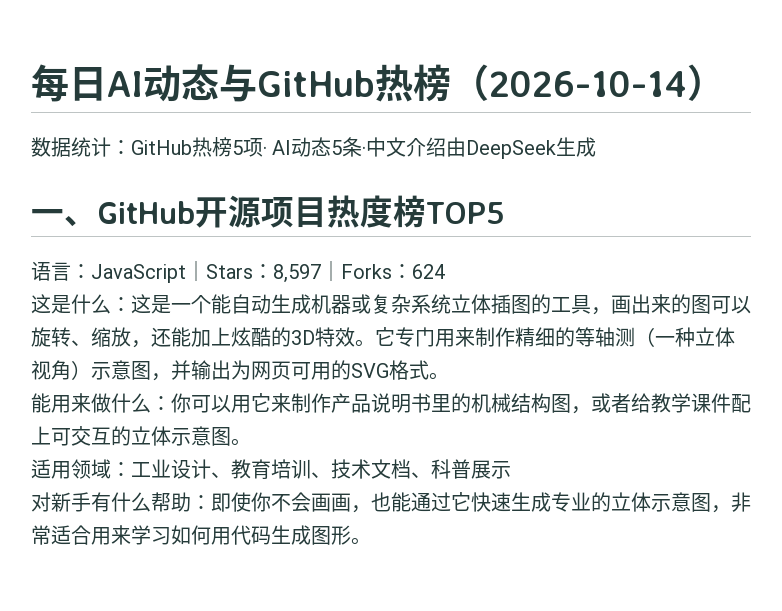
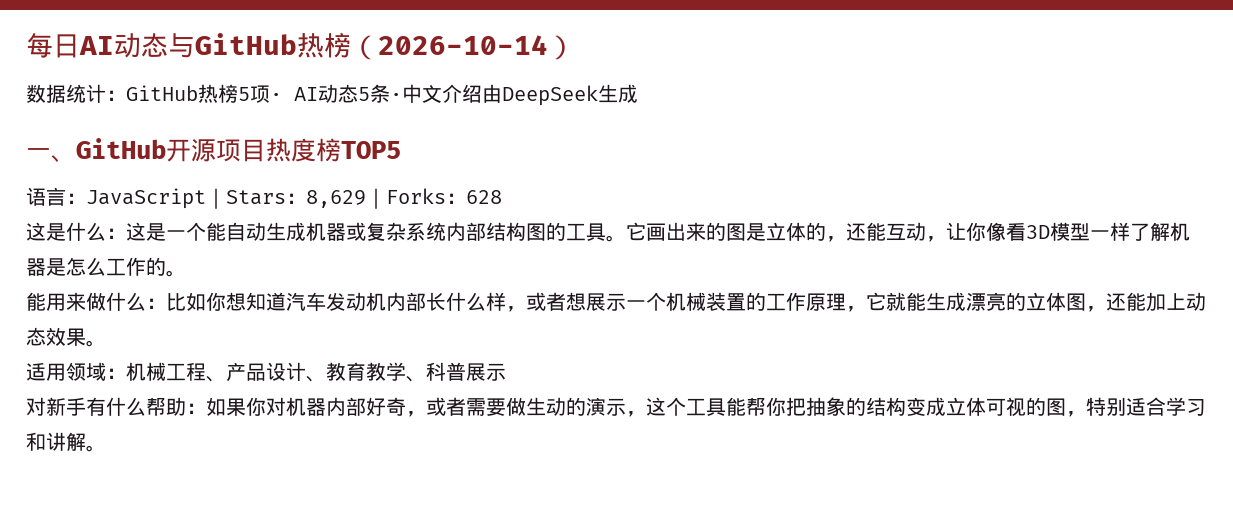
- 语言：JavaScript｜Stars：8,597｜Forks：624
+ 语言：JavaScript｜Stars：8,629｜Forks：628
- 这是什么：这是一个能自动生成机器或复杂系统立体插图的工具，画出来的图可以旋转、缩放，还能加上炫酷的3D特效。它专门用来制作精细的等轴测（一种立体视角）示意图，并输出为网页可用的SVG格式。
- 能用来做什么：你可以用它来制作产品说明书里的机械结构图，或者给教学课件配上可交互的立体示意图。
- 适用领域：工业设计、教育培训、技术文档、科普展示
+ 这是什么：这是一个能自动生成机器或复杂系统内部结构图的工具。它画出来的图是立体的，还能互动，让你像看3D模型一样了解机器是怎么工作的。
+ 能用来做什么：比如你想知道汽车发动机内部长什么样，或者想展示一个机械装置的工作原理，它就能生成漂亮的立体图，还能加上动态效果。
+ 适用领域：机械工程、产品设计、教育教学、科普展示
- 对新手有什么帮助：即使你不会画画，也能通过它快速生成专业的立体示意图，非常适合用来学习如何用代码生成图形。
+ 对新手有什么帮助：如果你对机器内部好奇，或者需要做生动的演示，这个工具能帮你把抽象的结构变成立体可视的图，特别适合学习和讲解。

